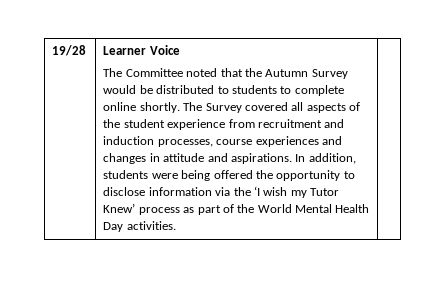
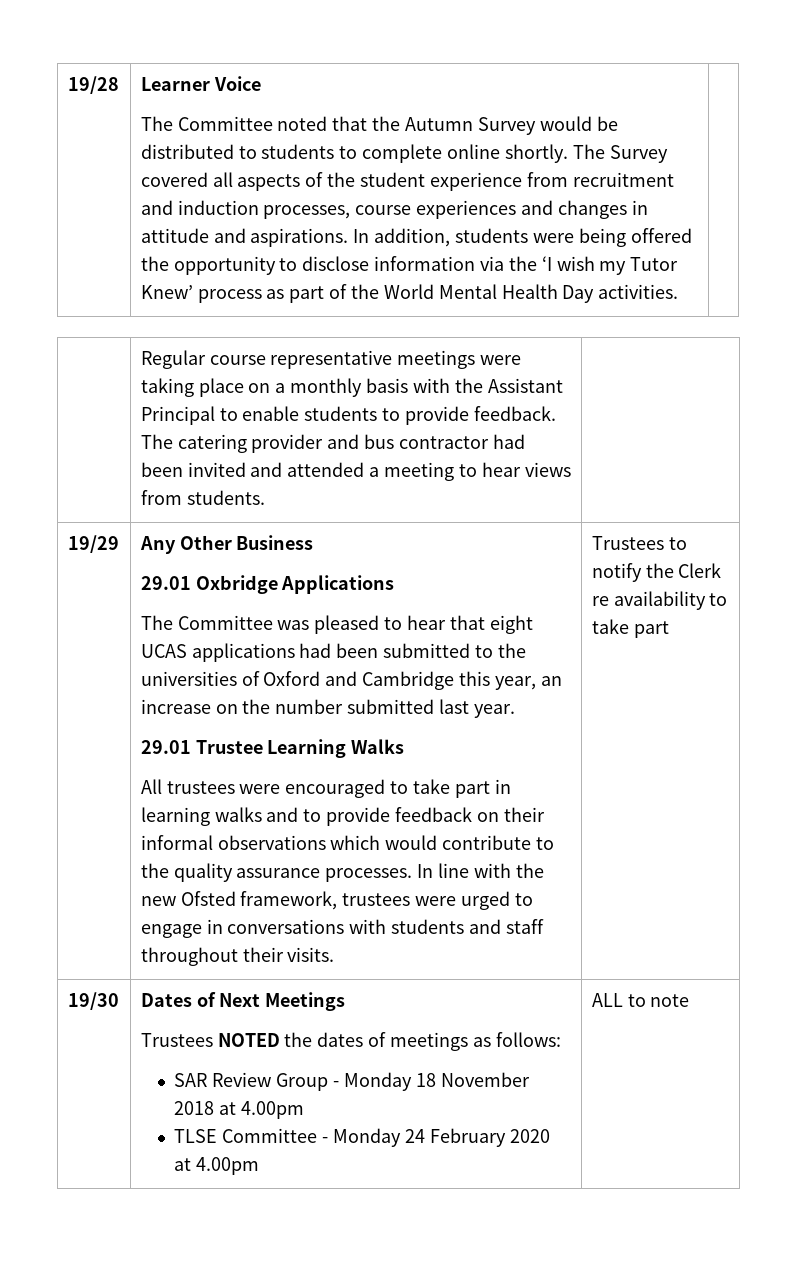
+ | Regular course representative meetings were taking place on a monthly basis with the Assistant Principal to enable students to provide feedback. The catering provider and bus contractor had been invited and attended a meeting to hear views from students. |
+ 19/29 | Any Other Business
+ 29.01 Oxbridge Applications
+ The Committee was pleased to hear that eight UCAS applications had been submitted to the universities of Oxford and Cambridge this year, an increase on the number submitted last year.
+ 29.01 Trustee Learning Walks
+ All trustees were encouraged to take part in learning walks and to provide feedback on their informal observations which would contribute to the quality assurance processes. In line with the new Ofsted framework, trustees were urged to engage in conversations with students and staff throughout their visits. | Trustees to notify the Clerk re availability to take part
+ 19/30 | Dates of Next Meetings
+ Trustees NOTED the dates of meetings as follows:
+ SAR Review Group - Monday 18 November 2018 at 4.00pm
+ TLSE Committee - Monday 24 February 2020 at 4.00pm | ALL to note

